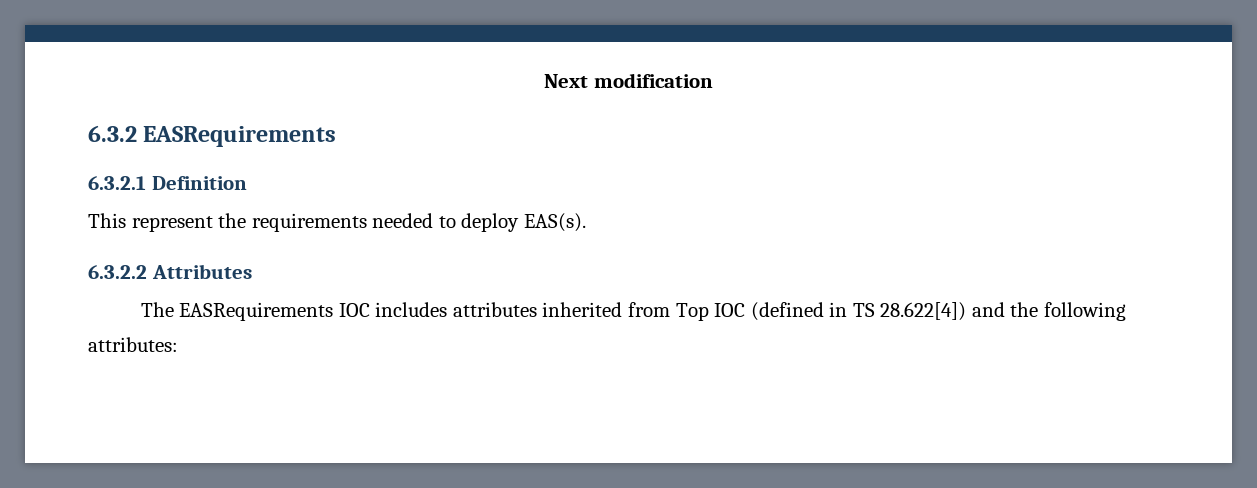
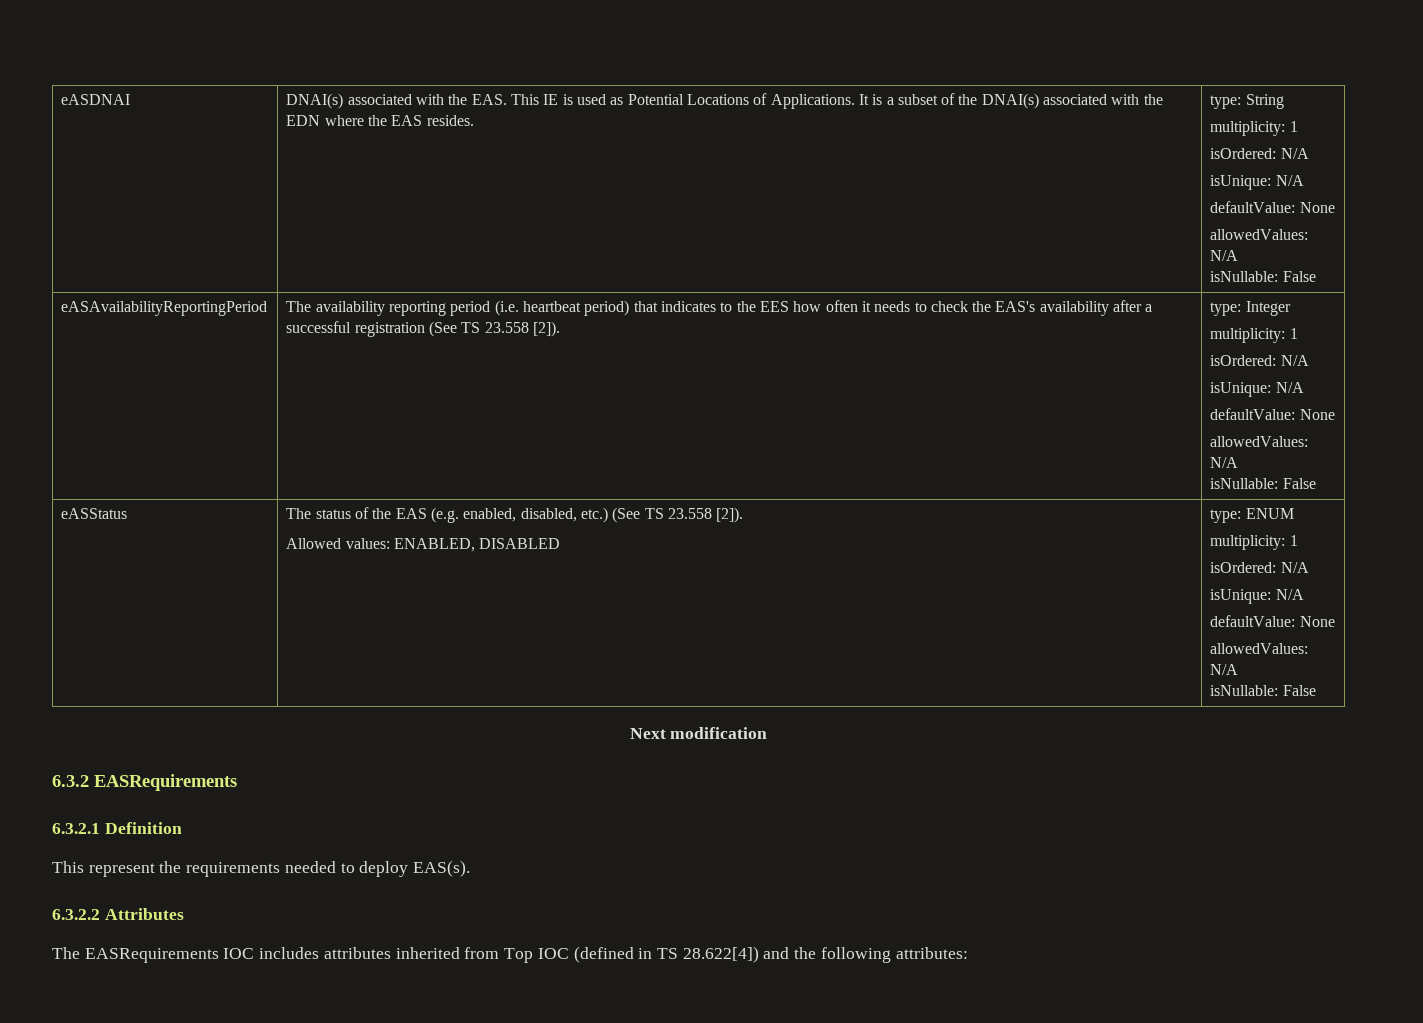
+ eASDNAI | DNAI(s) associated with the EAS. This IE is used as Potential Locations of Applications. It is a subset of the DNAI(s) associated with the EDN where the EAS resides. | type: String
+ multiplicity: 1
+ isOrdered: N/A
+ isUnique: N/A
+ defaultValue: None
+ allowedValues: N/A
+ isNullable: False
+ eASAvailabilityReportingPeriod | The availability reporting period (i.e. heartbeat period) that indicates to the EES how often it needs to check the EAS's availability after a successful registration (See TS 23.558 [2]). | type: Integer
+ multiplicity: 1
+ isOrdered: N/A
+ isUnique: N/A
+ defaultValue: None
+ allowedValues: N/A
+ isNullable: False
+ eASStatus | The status of the EAS (e.g. enabled, disabled, etc.) (See TS 23.558 [2]).
+ Allowed values: ENABLED, DISABLED | type: ENUM
+ multiplicity: 1
+ isOrdered: N/A
+ isUnique: N/A
+ defaultValue: None
+ allowedValues: N/A
+ isNullable: False

